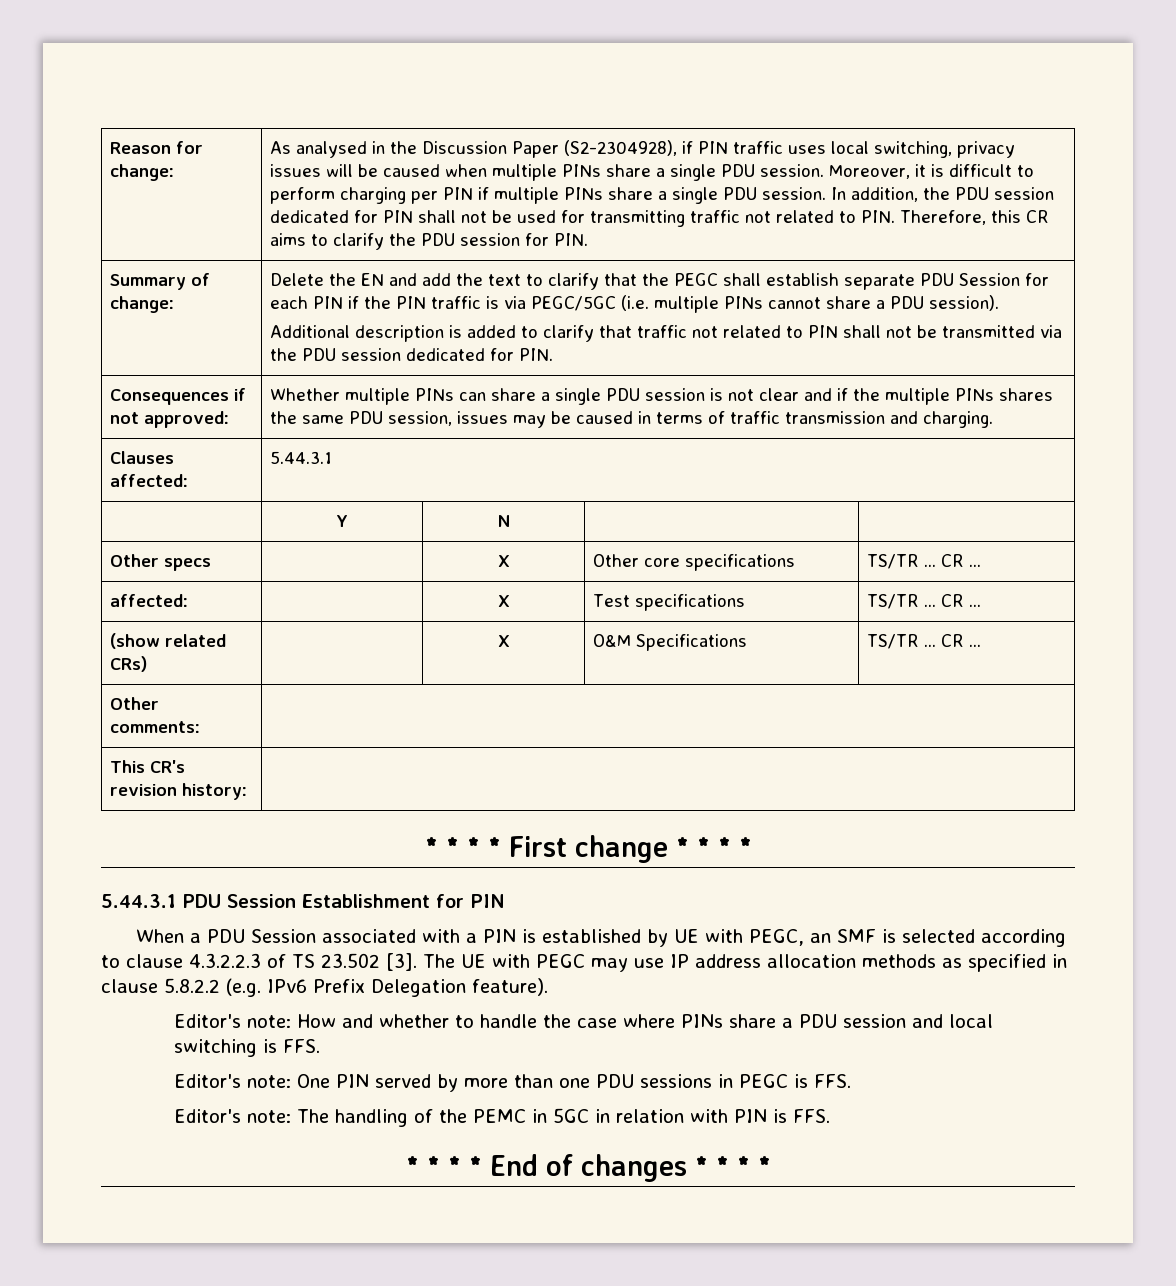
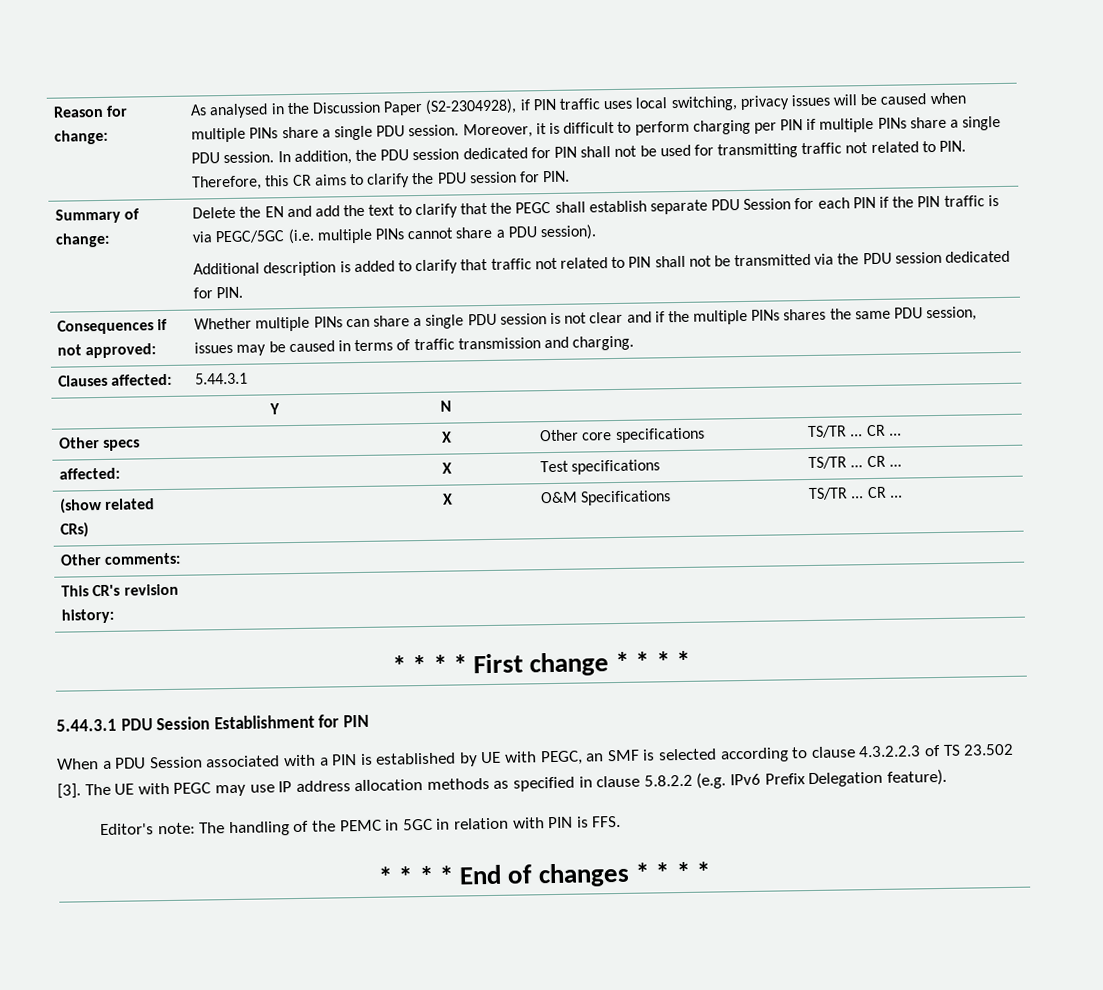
- Editor's note: How and whether to handle the case where PINs share a PDU session and local switching is FFS.
- Editor's note: One PIN served by more than one PDU sessions in PEGC is FFS.

